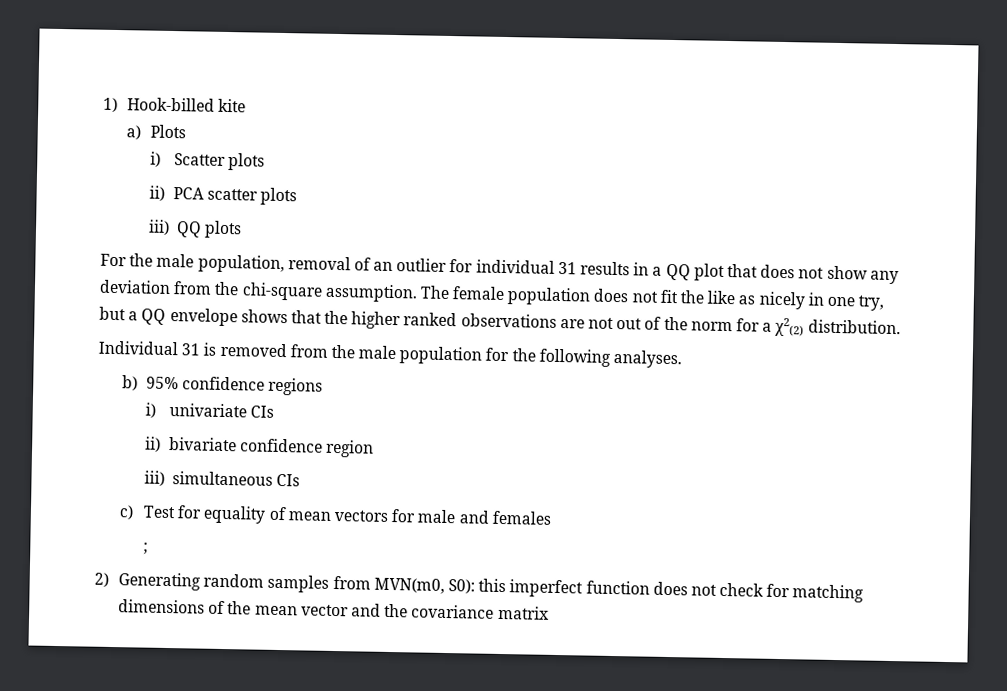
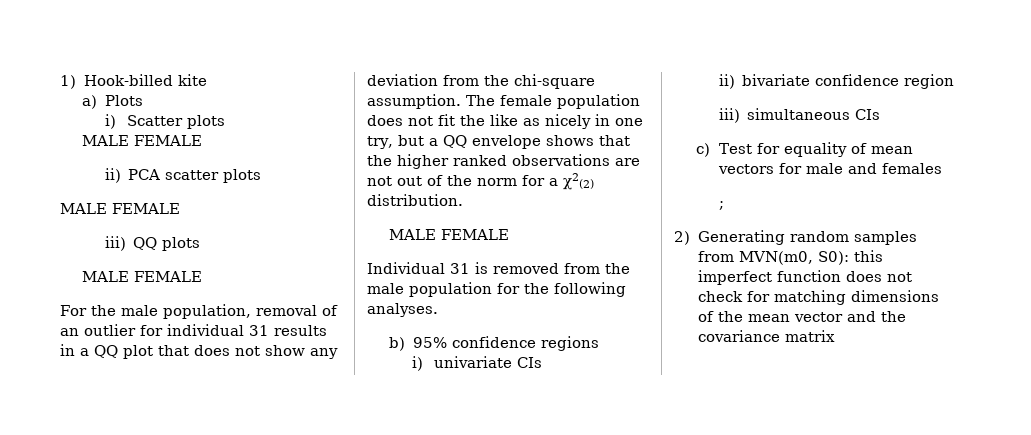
  i) Scatter plots
+ MALE FEMALE
  ii) PCA scatter plots
+ MALE FEMALE
  iii) QQ plots
+ MALE FEMALE
  The female population does not fit the like as nicely in one try, but a QQ envelope shows that the higher ranked observations are not out of the norm for a χ2(2) distribution.
+ MALE FEMALE

